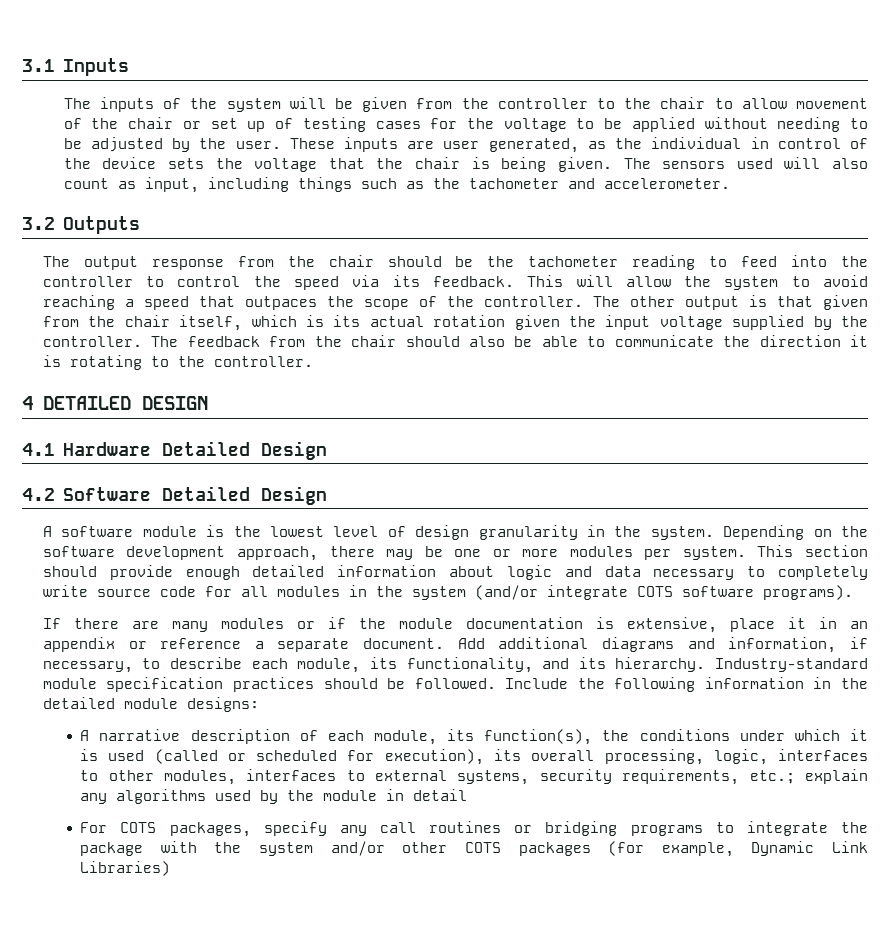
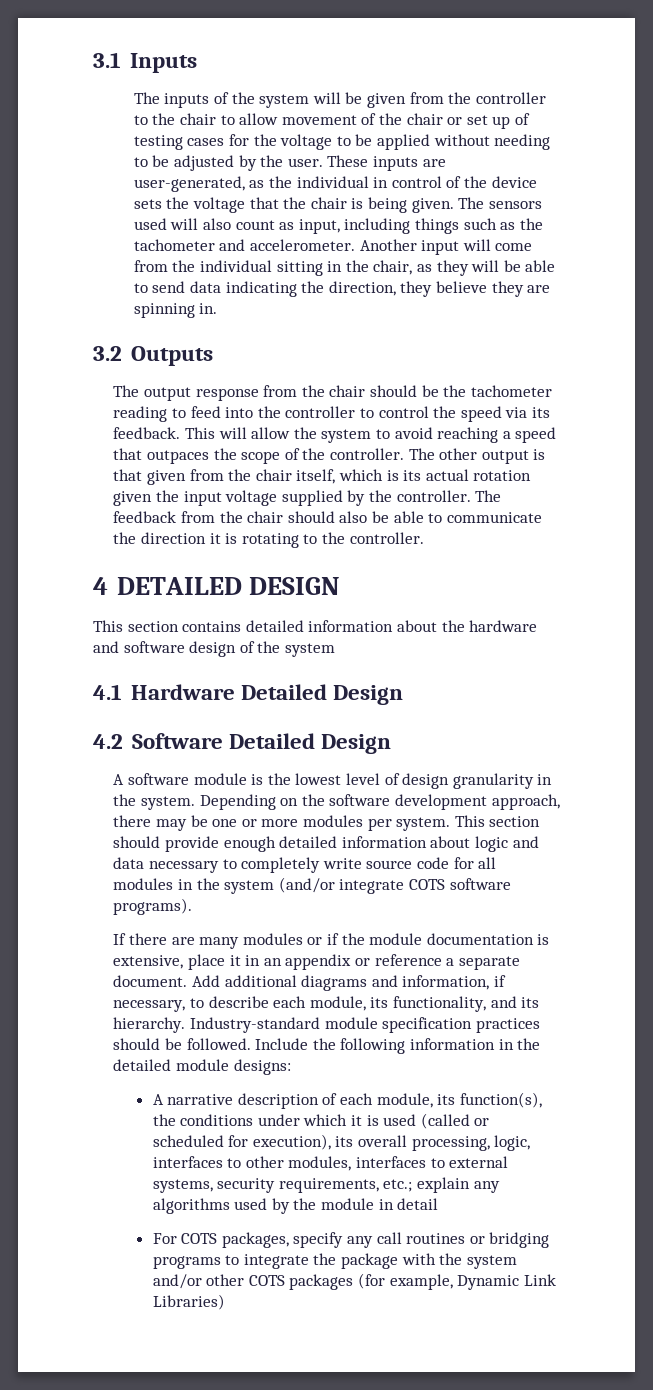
- These inputs are user generated, as the individual in control of the device sets the voltage that the chair is being given.
+ These inputs are user-generated, as the individual in control of the device sets the voltage that the chair is being given.
+ Another input will come from the individual sitting in the chair, as they will be able to send data indicating the direction, they believe they are spinning in.
+ This section contains detailed information about the hardware and software design of the system

